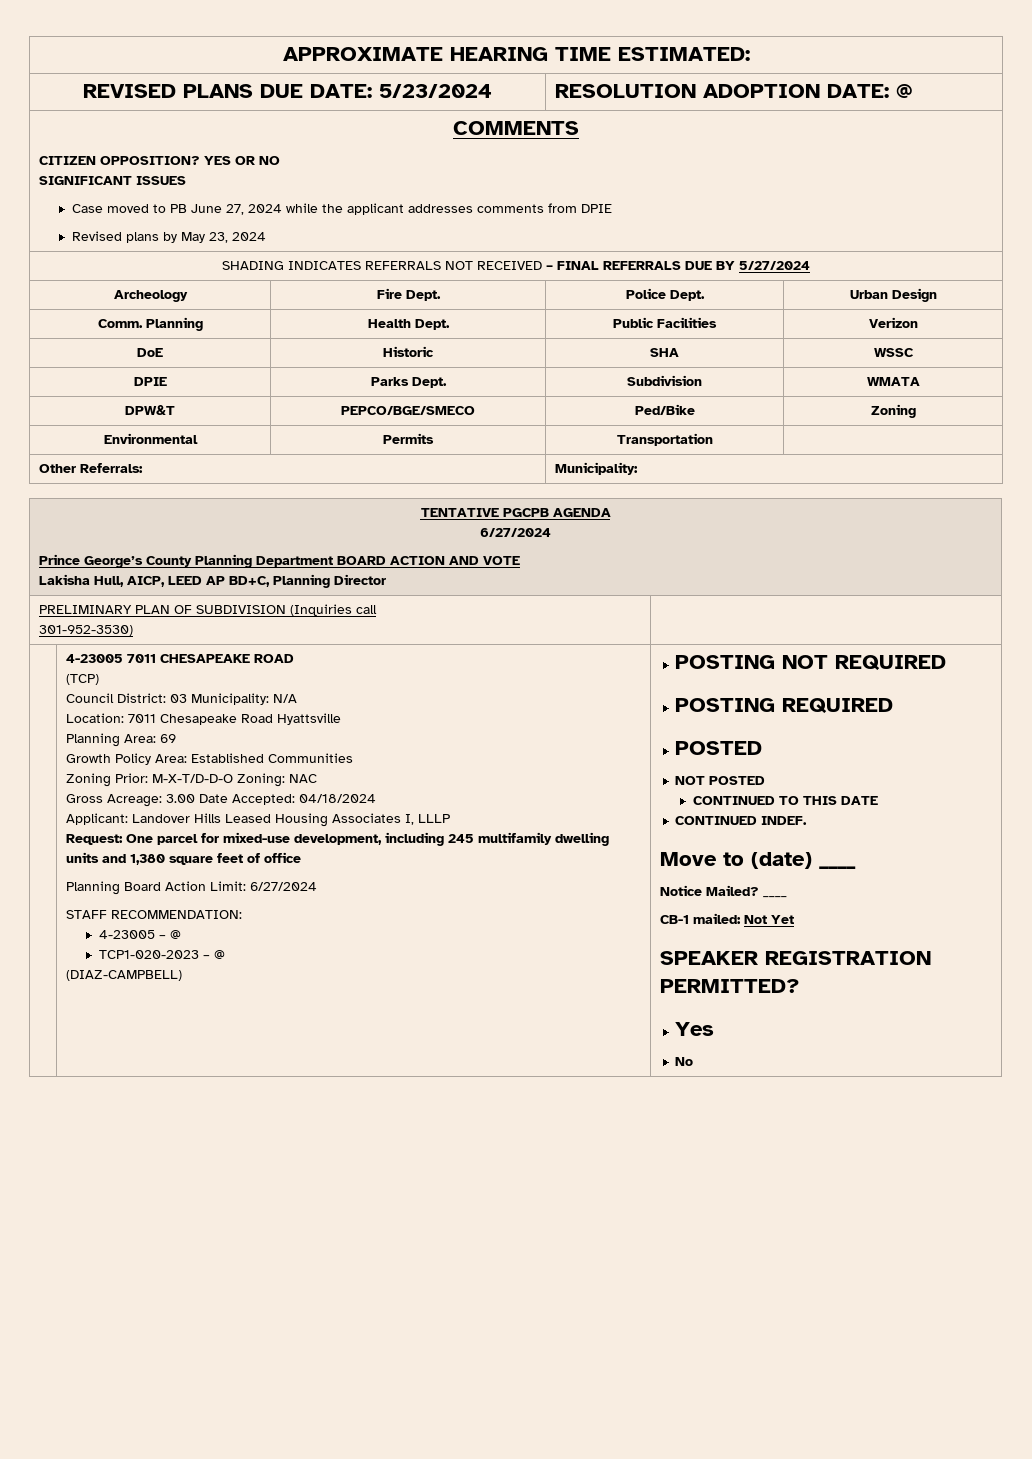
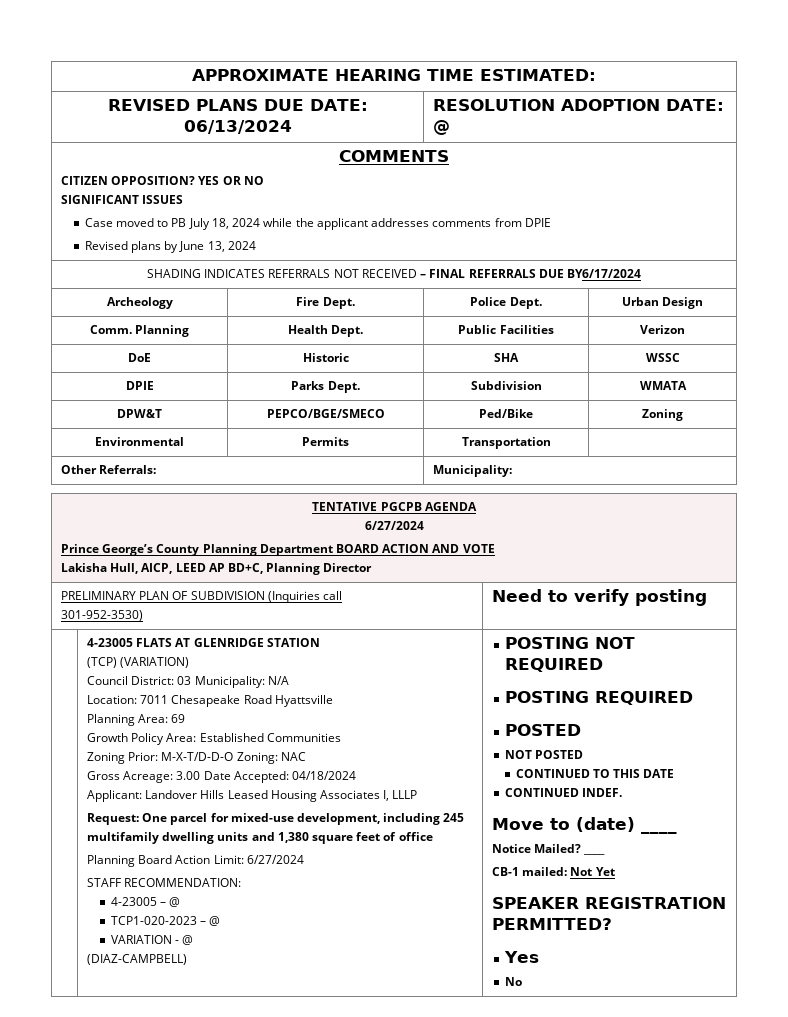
- REVISED PLANS DUE DATE: 5/23/2024 | RESOLUTION ADOPTION DATE: @
+ REVISED PLANS DUE DATE: 06/13/2024 | RESOLUTION ADOPTION DATE: @
  COMMENTS
  CITIZEN OPPOSITION? YES OR NO
  SIGNIFICANT ISSUES
- Case moved to PB June 27, 2024 while the applicant addresses comments from DPIE
- Revised plans by May 23, 2024
+ Case moved to PB July 18, 2024 while the applicant addresses comments from DPIE
+ Revised plans by June 13, 2024
- SHADING INDICATES REFERRALS NOT RECEIVED – FINAL REFERRALS DUE BY 5/27/2024
+ SHADING INDICATES REFERRALS NOT RECEIVED – FINAL REFERRALS DUE BY6/17/2024
  PRELIMINARY PLAN OF SUBDIVISION (Inquiries call
- 301-952-3530) |
- | 4-23005 7011 CHESAPEAKE ROAD
+ 301-952-3530) | Need to verify posting
+ | 4-23005 FLATS AT GLENRIDGE STATION
- (TCP)
+ (TCP) (VARIATION)
+ VARIATION - @

